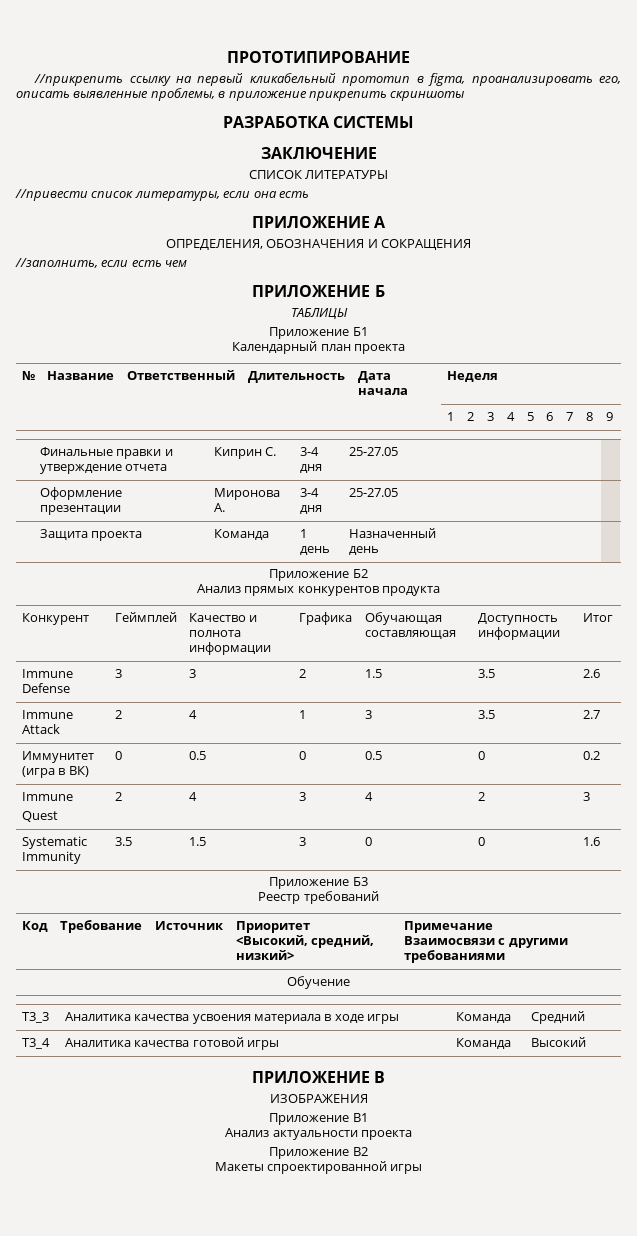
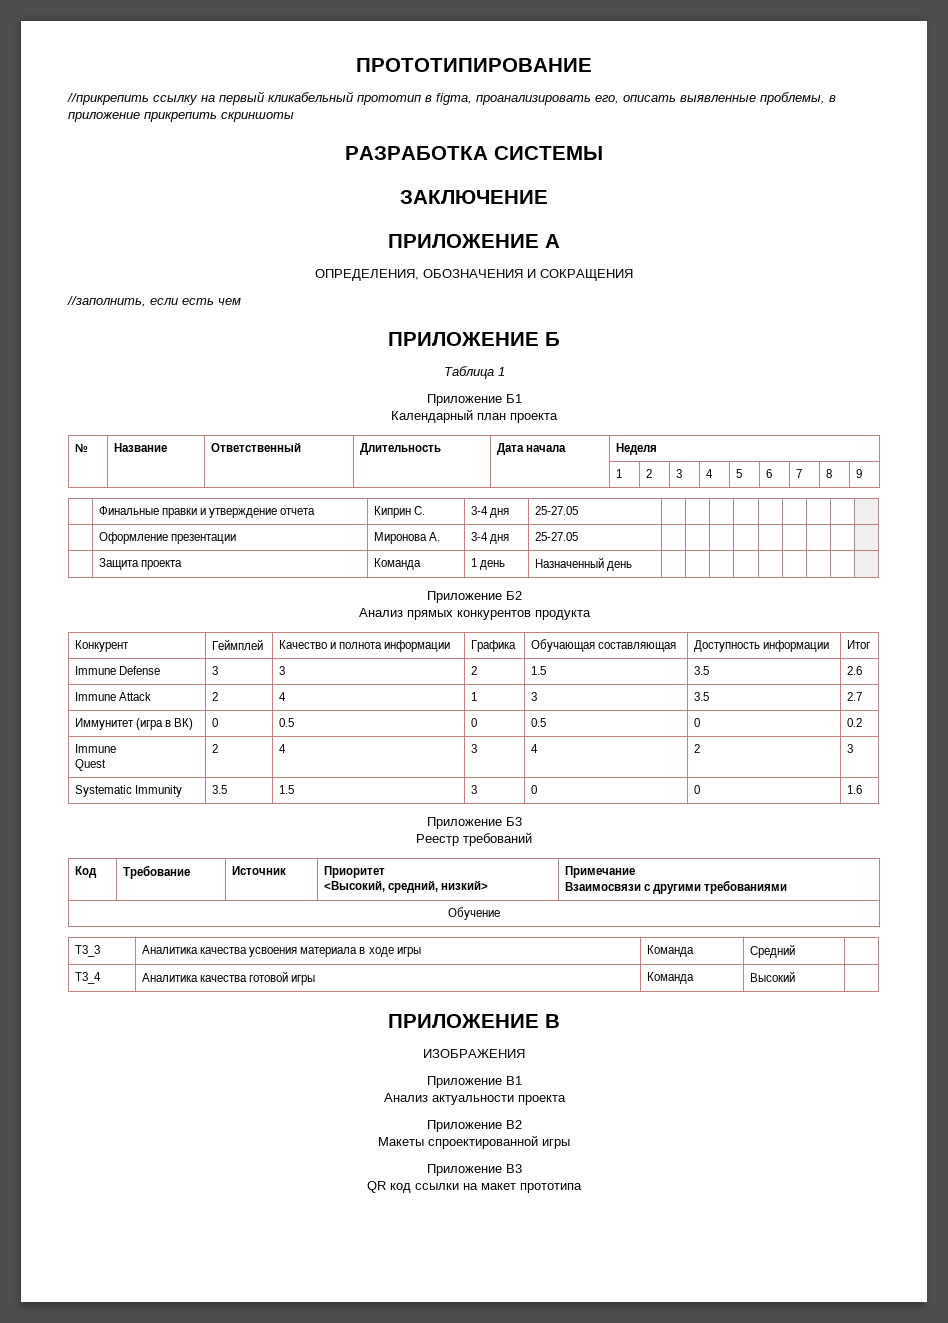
- СПИСОК ЛИТЕРАТУРЫ
- //привести список литературы, если она есть
- ТАБЛИЦЫ
+ Таблица 1
+ Приложение В3
+ QR код ссылки на макет прототипа

